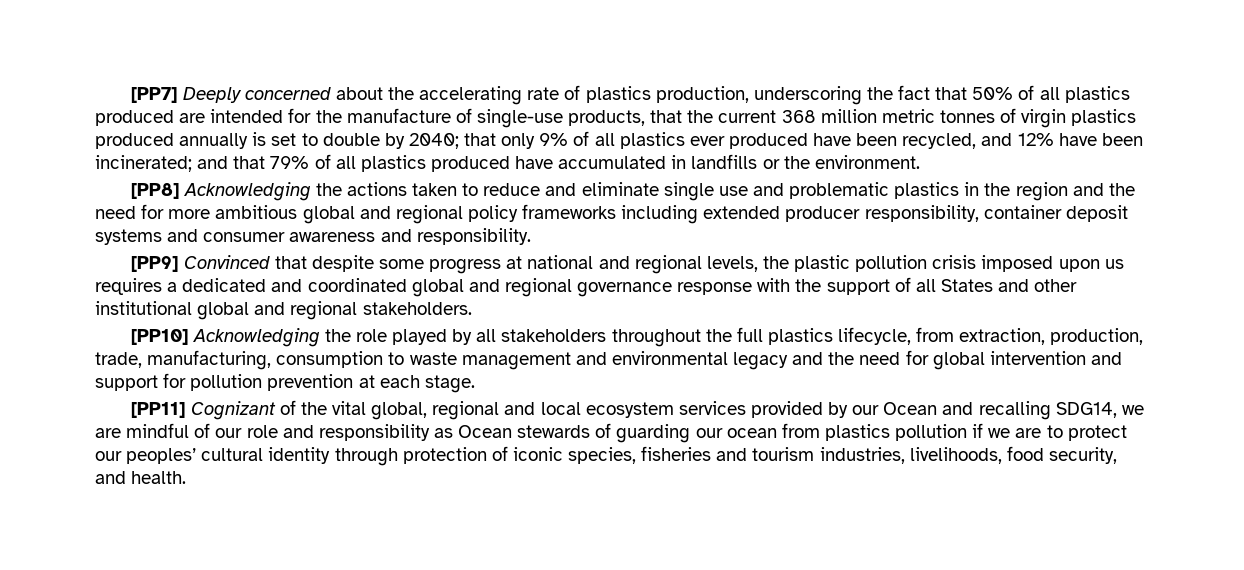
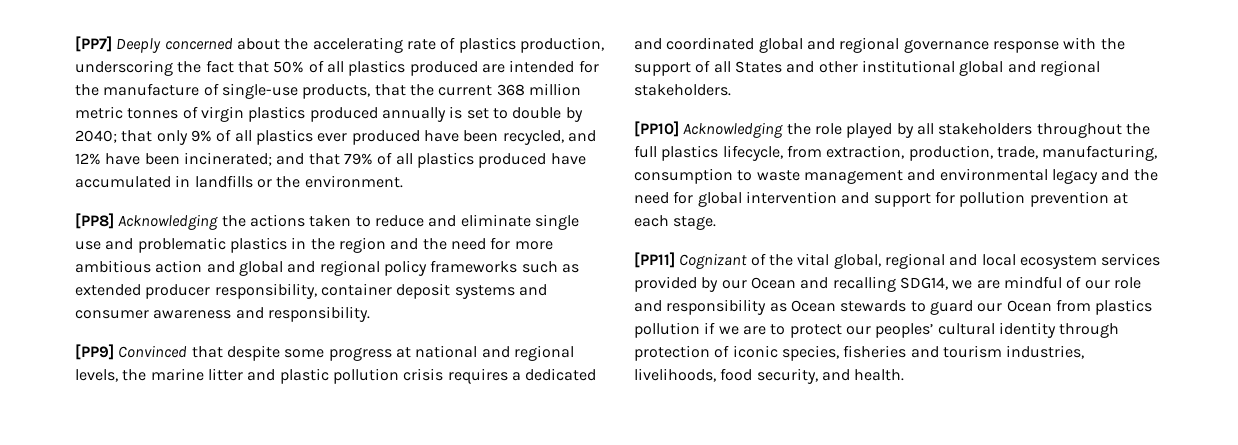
- [PP8] Acknowledging the actions taken to reduce and eliminate single use and problematic plastics in the region and the need for more ambitious global and regional policy frameworks including extended producer responsibility, container deposit systems and consumer awareness and responsibility.
+ [PP8] Acknowledging the actions taken to reduce and eliminate single use and problematic plastics in the region and the need for more ambitious action and global and regional policy frameworks such as extended producer responsibility, container deposit systems and consumer awareness and responsibility.
- [PP9] Convinced that despite some progress at national and regional levels, the plastic pollution crisis imposed upon us requires a dedicated and coordinated global and regional governance response with the support of all States and other institutional global and regional stakeholders.
+ [PP9] Convinced that despite some progress at national and regional levels, the marine litter and plastic pollution crisis requires a dedicated and coordinated global and regional governance response with the support of all States and other institutional global and regional stakeholders.
- [PP11] Cognizant of the vital global, regional and local ecosystem services provided by our Ocean and recalling SDG14, we are mindful of our role and responsibility as Ocean stewards of guarding our ocean from plastics pollution if we are to protect our peoples’ cultural identity through protection of iconic species, fisheries and tourism industries, livelihoods, food security, and health.
+ [PP11] Cognizant of the vital global, regional and local ecosystem services provided by our Ocean and recalling SDG14, we are mindful of our role and responsibility as Ocean stewards to guard our Ocean from plastics pollution if we are to protect our peoples’ cultural identity through protection of iconic species, fisheries and tourism industries, livelihoods, food security, and health.

